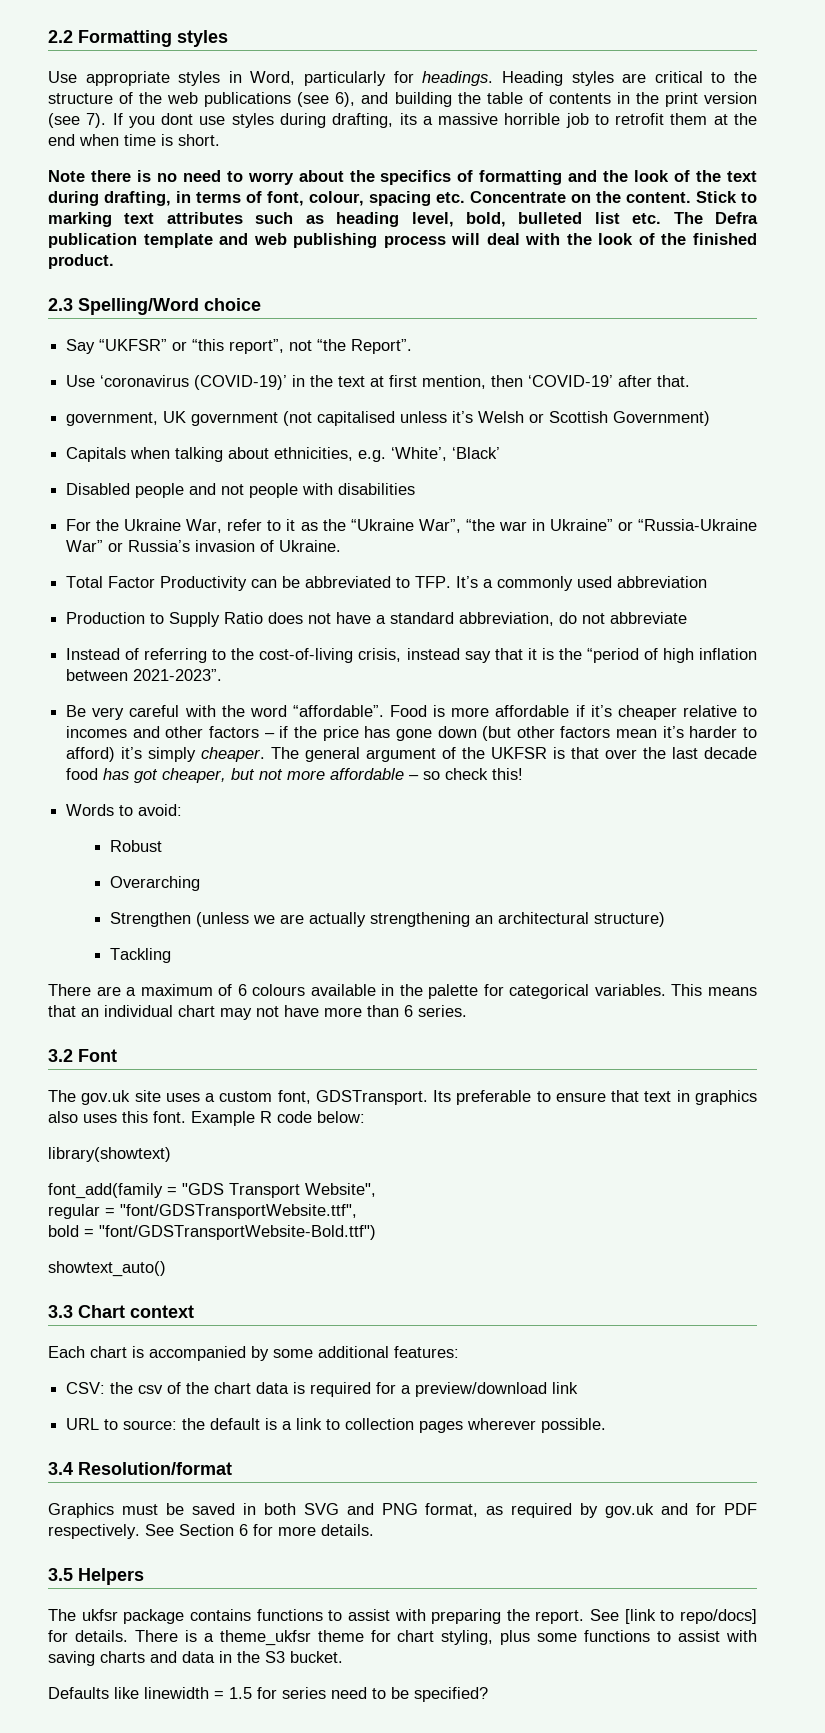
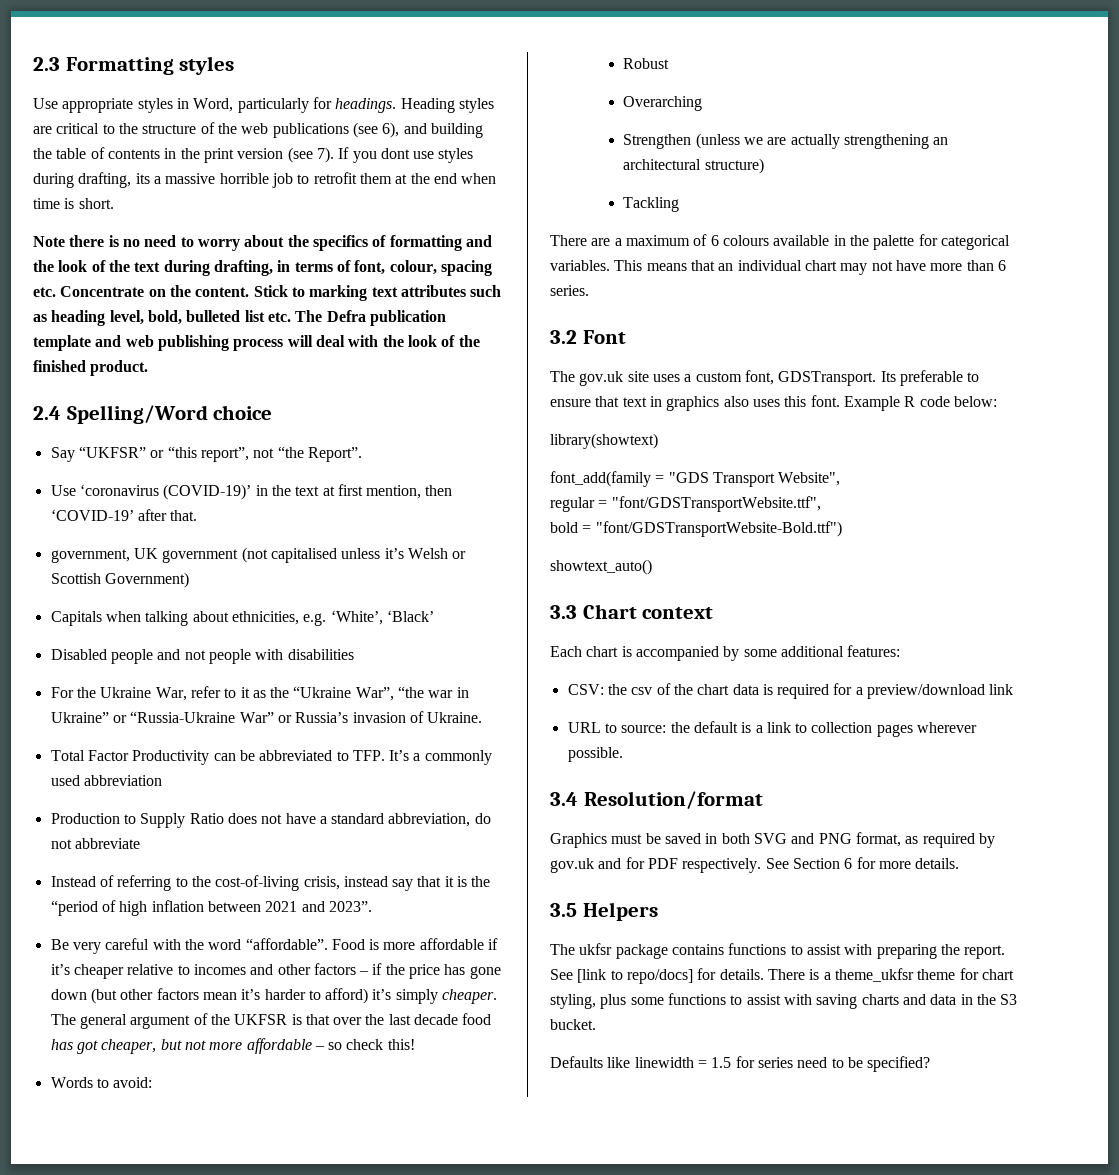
- 2.2 Formatting styles
+ 2.3 Formatting styles
- 2.3 Spelling/Word choice
+ 2.4 Spelling/Word choice
- Instead of referring to the cost-of-living crisis, instead say that it is the “period of high inflation between 2021-2023”.
+ Instead of referring to the cost-of-living crisis, instead say that it is the “period of high inflation between 2021 and 2023”.

